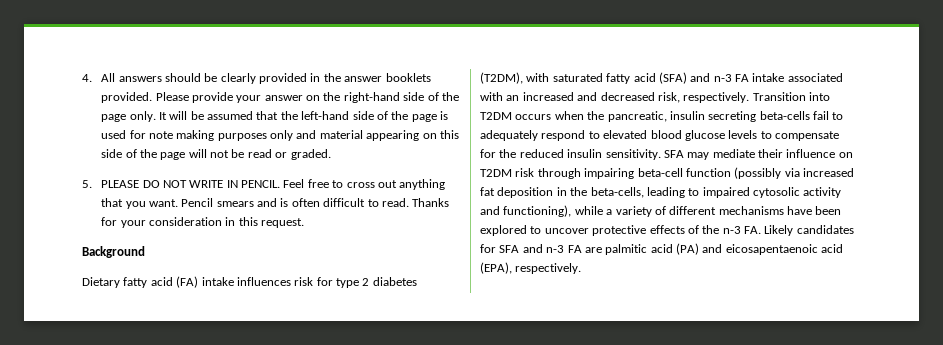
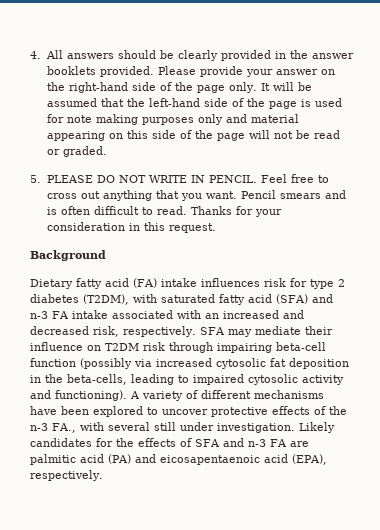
- Transition into T2DM occurs when the pancreatic, insulin secreting beta-cells fail to adequately respond to elevated blood glucose levels to compensate for the reduced insulin sensitivity.
- SFA may mediate their influence on T2DM risk through impairing beta-cell function (possibly via increased fat deposition in the beta-cells, leading to impaired cytosolic activity and functioning), while a variety of different mechanisms have been explored to uncover protective effects of the n-3 FA. Likely candidates for SFA and n-3 FA are palmitic acid (PA) and eicosapentaenoic acid (EPA), respectively.
+ SFA may mediate their influence on T2DM risk through impairing beta-cell function (possibly via increased cytosolic fat deposition in the beta-cells, leading to impaired cytosolic activity and functioning). A variety of different mechanisms have been explored to uncover protective effects of the n-3 FA., with several still under investigation. Likely candidates for the effects of SFA and n-3 FA are palmitic acid (PA) and eicosapentaenoic acid (EPA), respectively.

